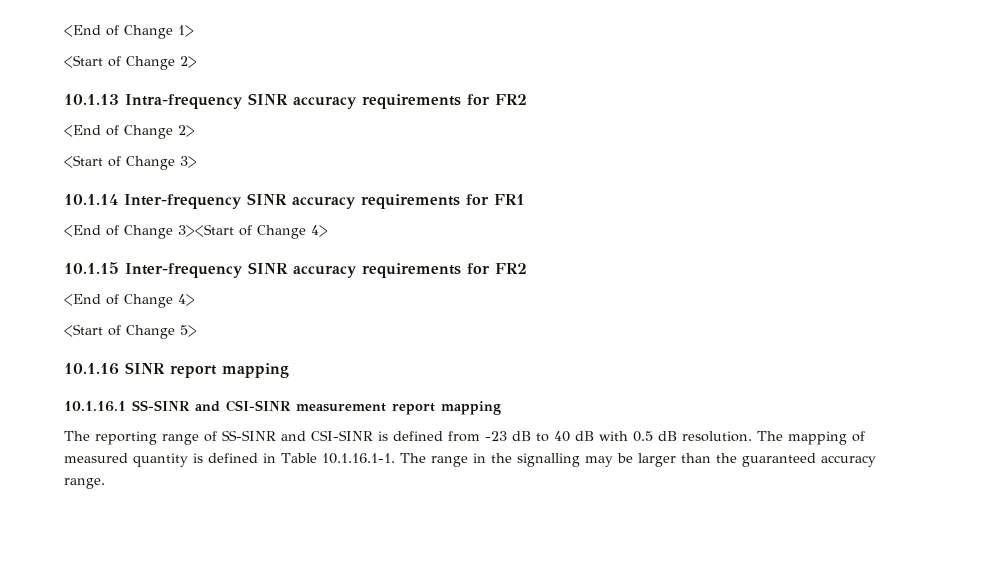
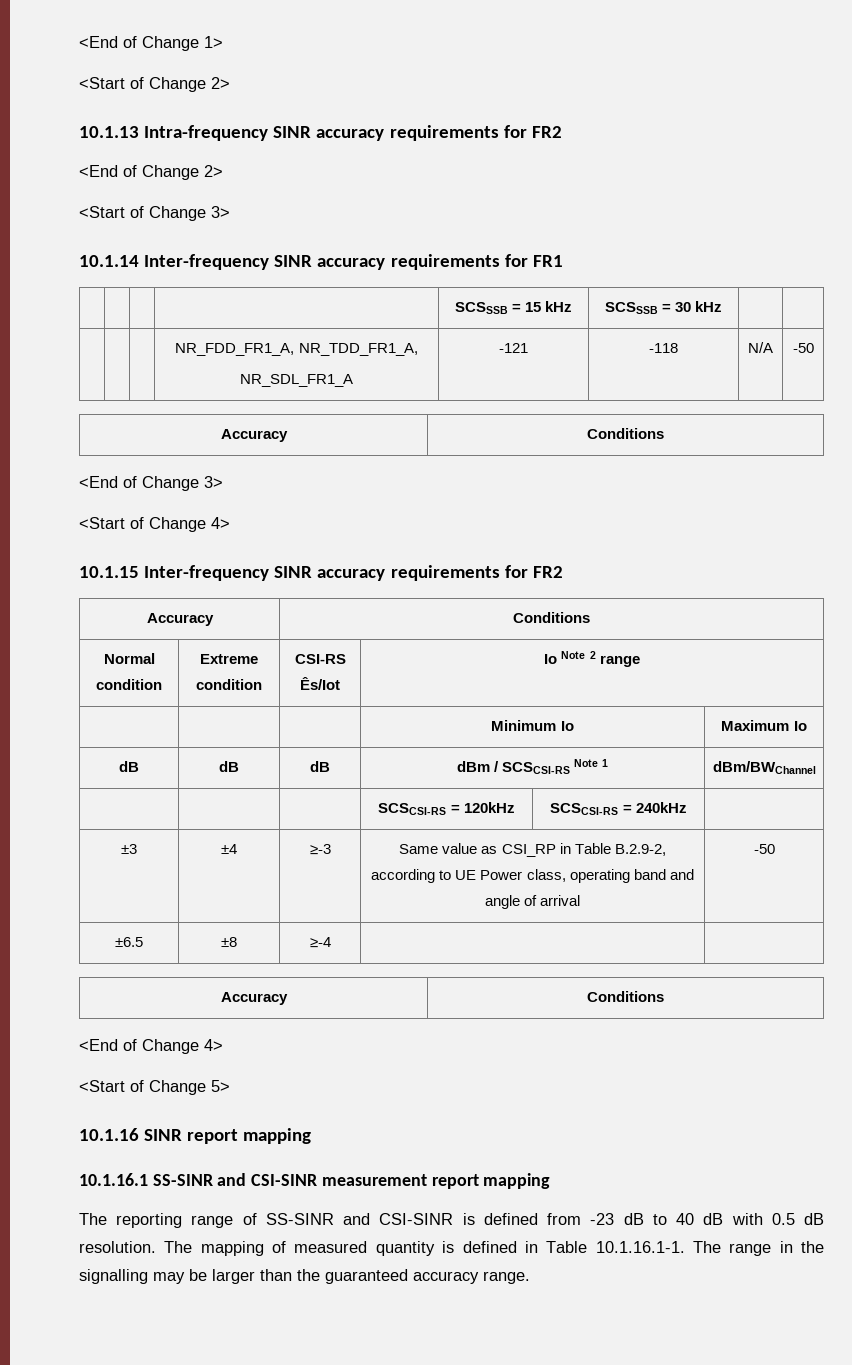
- <End of Change 3><Start of Change 4>
+ | | | | SCSSSB = 15 kHz | SCSSSB = 30 kHz | |
+ | | | NR_FDD_FR1_A, NR_TDD_FR1_A,
+ NR_SDL_FR1_A | -121 | -118 | N/A | -50
+ Accuracy | Conditions
+ <End of Change 3>
+ <Start of Change 4>
  10.1.15 Inter-frequency SINR accuracy requirements for FR2
+ Accuracy | Conditions
+ Normal condition | Extreme condition | CSI-RS Ês/Iot | Io Note 2 range
+ | | | Minimum Io | Maximum Io
+ dB | dB | dB | dBm / SCSCSI-RS Note 1 | dBm/BWChannel
+ | | | SCSCSI-RS = 120kHz | SCSCSI-RS = 240kHz |
+ ±3 | ±4 | ≥-3 | Same value as CSI_RP in Table B.2.9-2, according to UE Power class, operating band and angle of arrival | -50
+ ±6.5 | ±8 | ≥-4 | |
+ Accuracy | Conditions

